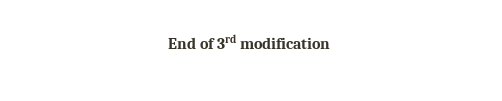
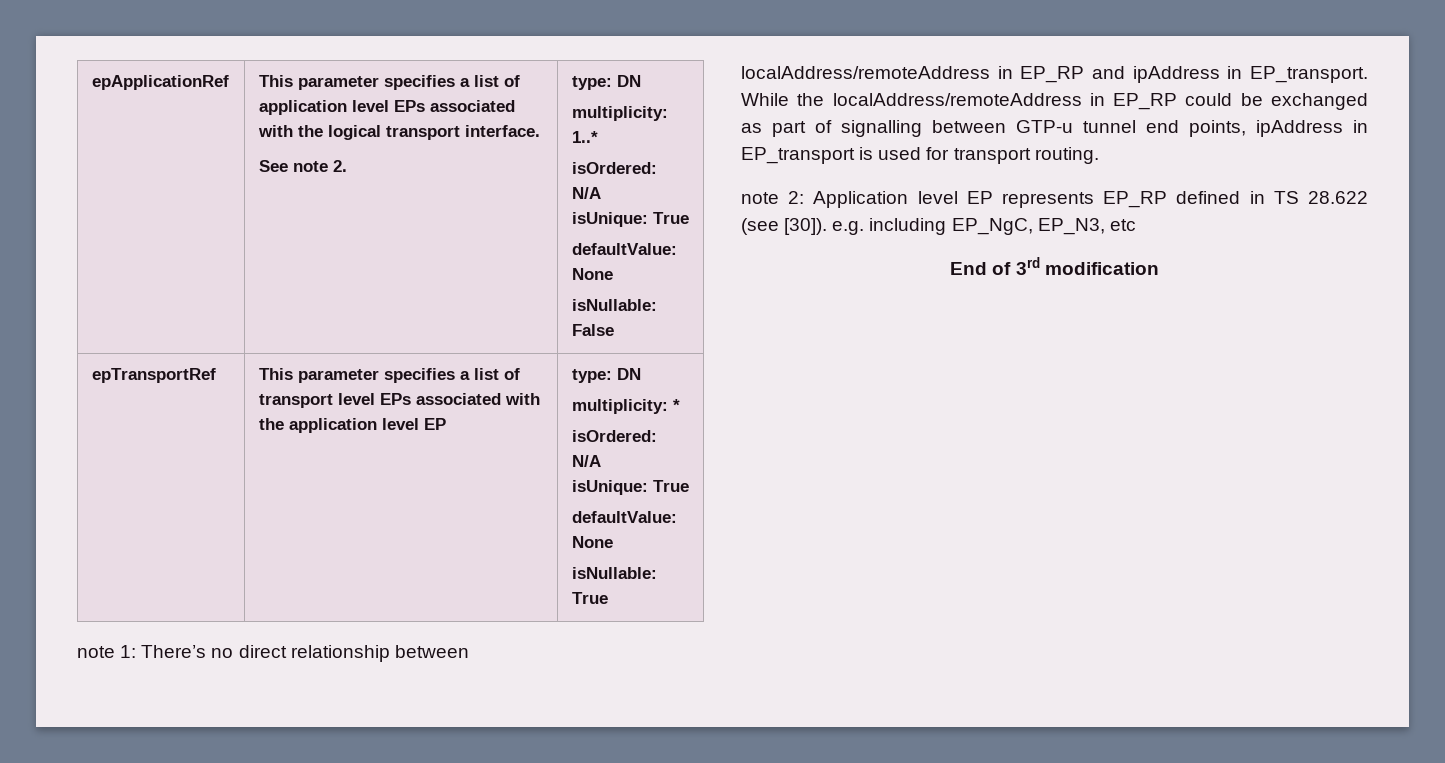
+ epApplicationRef | This parameter specifies a list of application level EPs associated with the logical transport interface.
+ See note 2. | type: DN
+ multiplicity: 1..*
+ isOrdered: N/A
+ isUnique: True
+ defaultValue: None
+ isNullable: False
+ epTransportRef | This parameter specifies a list of transport level EPs associated with the application level EP | type: DN
+ multiplicity: *
+ isOrdered: N/A
+ isUnique: True
+ defaultValue: None
+ isNullable: True
+ note 1: There’s no direct relationship between localAddress/remoteAddress in EP_RP and ipAddress in EP_transport. While the localAddress/remoteAddress in EP_RP could be exchanged as part of signalling between GTP-u tunnel end points, ipAddress in EP_transport is used for transport routing.
+ note 2: Application level EP represents EP_RP defined in TS 28.622 (see [30]). e.g. including EP_NgC, EP_N3, etc

